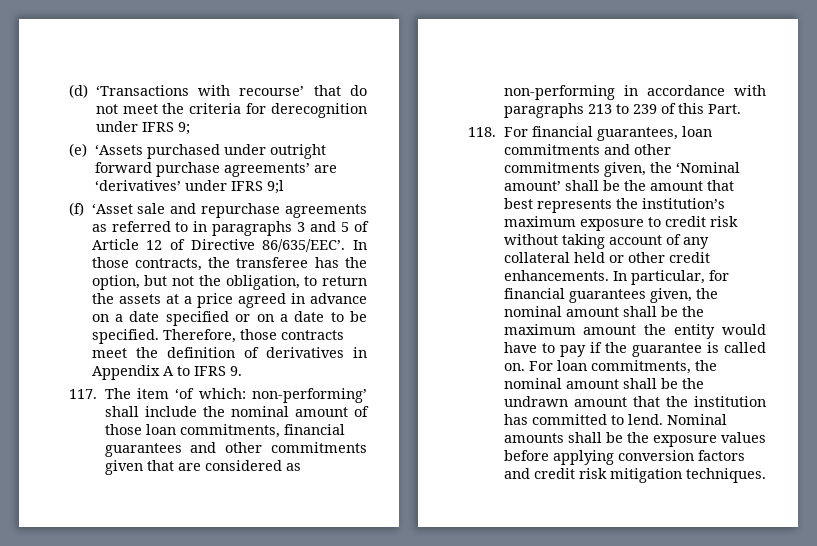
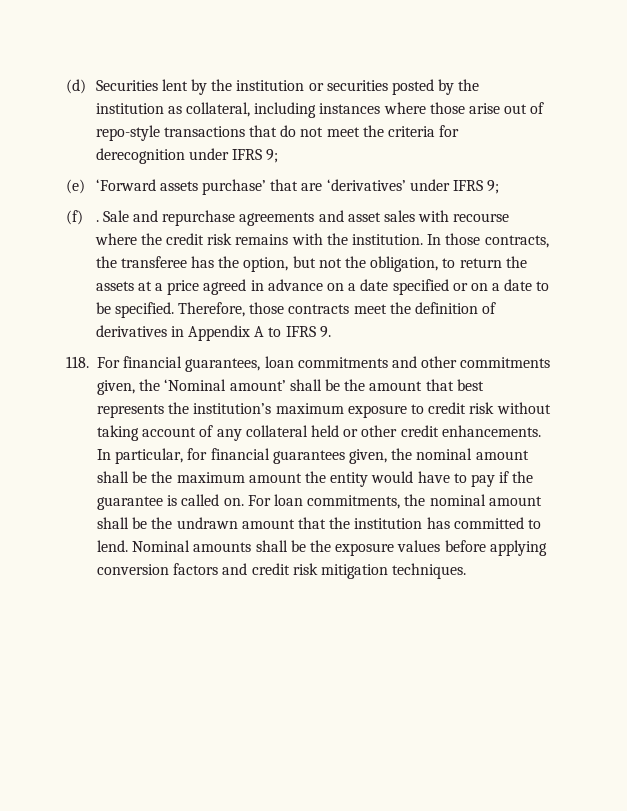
- (d) ‘Transactions with recourse’ that do not meet the criteria for derecognition under IFRS 9;
+ (d) Securities lent by the institution or securities posted by the institution as collateral, including instances where those arise out of repo-style transactions that do not meet the criteria for derecognition under IFRS 9;
- (e) ‘Assets purchased under outright forward purchase agreements’ are ‘derivatives’ under IFRS 9;l
+ (e) ‘Forward assets purchase’ that are ‘derivatives’ under IFRS 9;
- (f) ‘Asset sale and repurchase agreements as referred to in paragraphs 3 and 5 of Article 12 of Directive 86/635/EEC’.
+ (f) . Sale and repurchase agreements and asset sales with recourse where the credit risk remains with the institution.
- 117. The item ‘of which: non-performing’ shall include the nominal amount of those loan commitments, financial guarantees and other commitments given that are considered as non-performing in accordance with paragraphs 213 to 239 of this Part.

